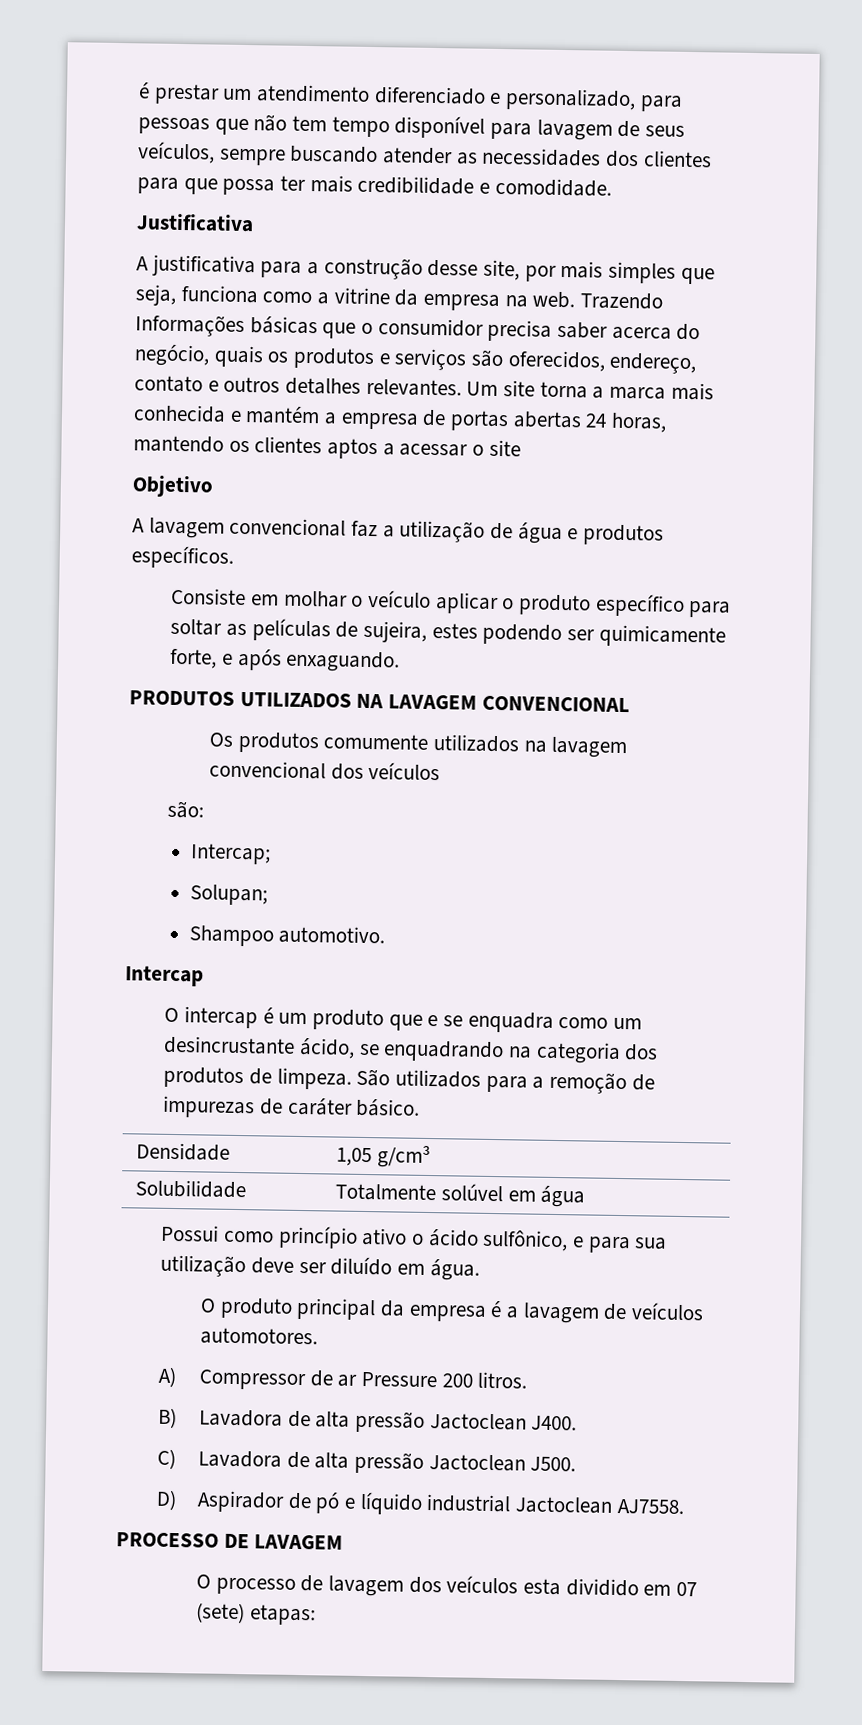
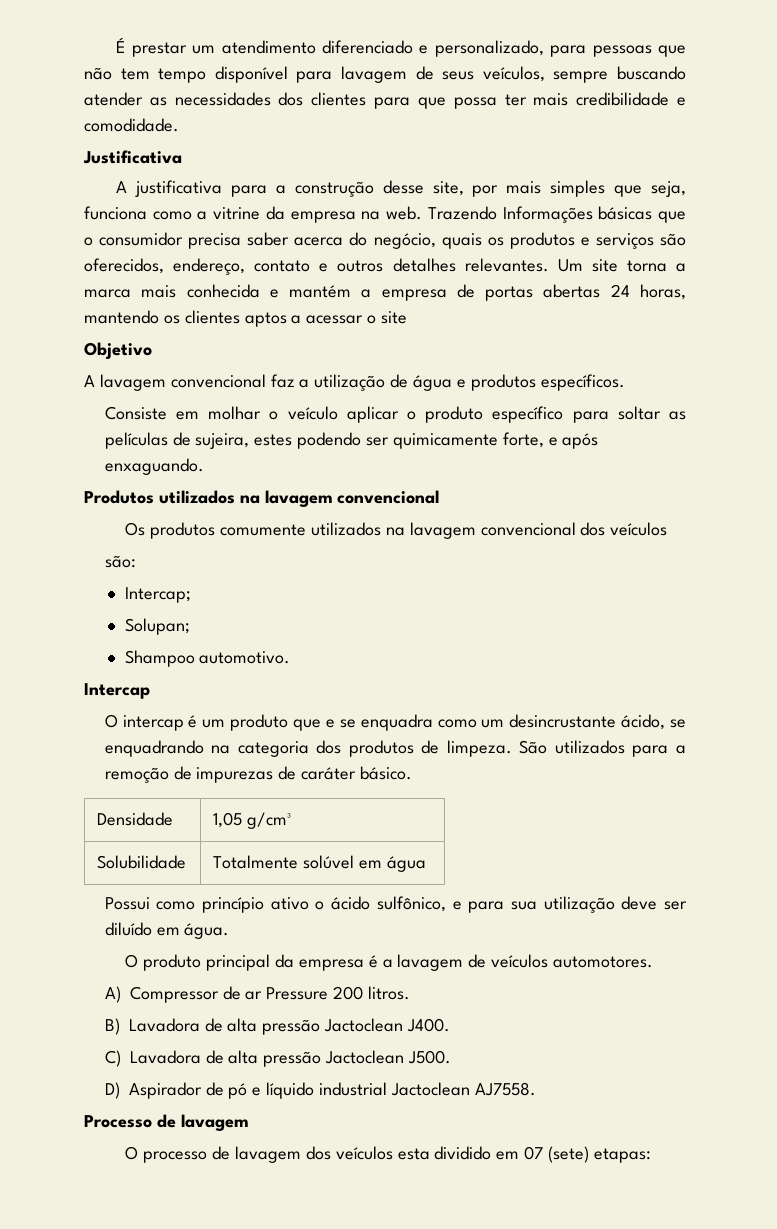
- é prestar um atendimento diferenciado e personalizado, para pessoas que não tem tempo disponível para lavagem de seus veículos, sempre buscando atender as necessidades dos clientes para que possa ter mais credibilidade e comodidade.
+ É prestar um atendimento diferenciado e personalizado, para pessoas que não tem tempo disponível para lavagem de seus veículos, sempre buscando atender as necessidades dos clientes para que possa ter mais credibilidade e comodidade.
- PRODUTOS UTILIZADOS NA LAVAGEM CONVENCIONAL
+ Produtos utilizados na lavagem convencional
- PROCESSO DE LAVAGEM
+ Processo de lavagem

